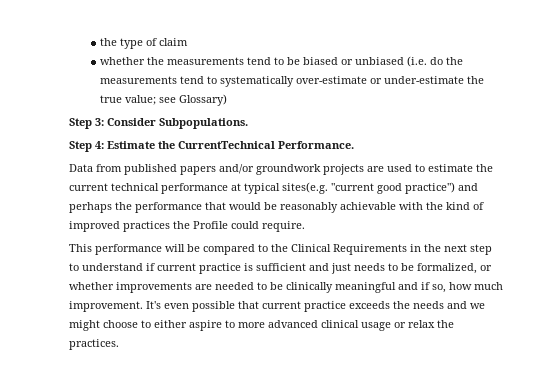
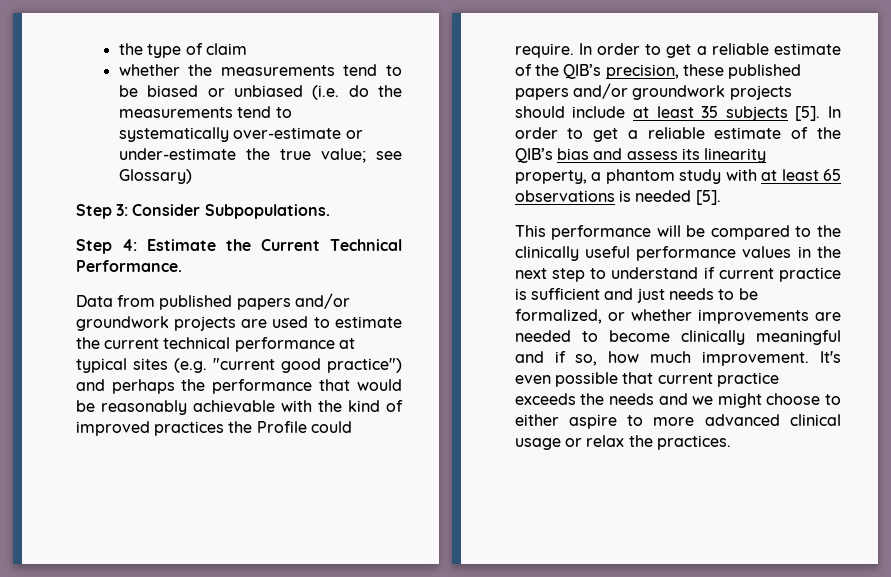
- Step 4: Estimate the CurrentTechnical Performance.
+ Step 4: Estimate the Current Technical Performance.
- Data from published papers and/or groundwork projects are used to estimate the current technical performance at typical sites(e.g. "current good practice") and perhaps the performance that would be reasonably achievable with the kind of improved practices the Profile could require.
+ Data from published papers and/or groundwork projects are used to estimate the current technical performance at typical sites (e.g. "current good practice") and perhaps the performance that would be reasonably achievable with the kind of improved practices the Profile could require. In order to get a reliable estimate of the QIB’s precision, these published papers and/or groundwork projects should include at least 35 subjects [5]. In order to get a reliable estimate of the QIB’s bias and assess its linearity property, a phantom study with at least 65 observations is needed [5].
- This performance will be compared to the Clinical Requirements in the next step to understand if current practice is sufficient and just needs to be formalized, or whether improvements are needed to be clinically meaningful and if so, how much improvement.
+ This performance will be compared to the clinically useful performance values in the next step to understand if current practice is sufficient and just needs to be formalized, or whether improvements are needed to become clinically meaningful and if so, how much improvement.

